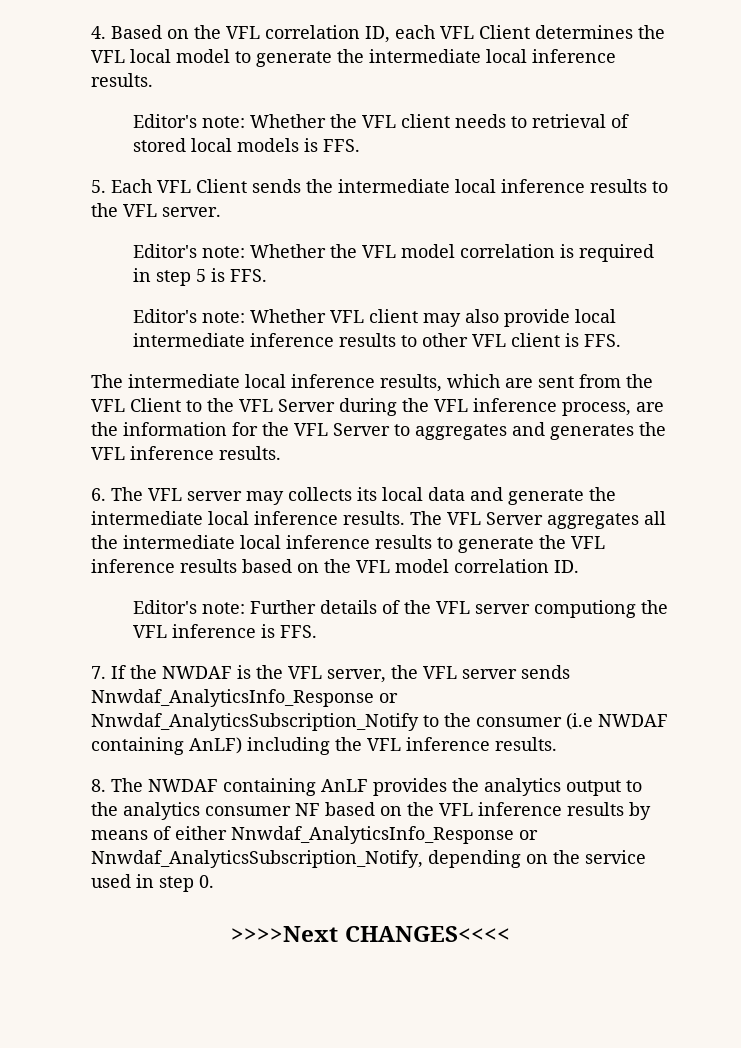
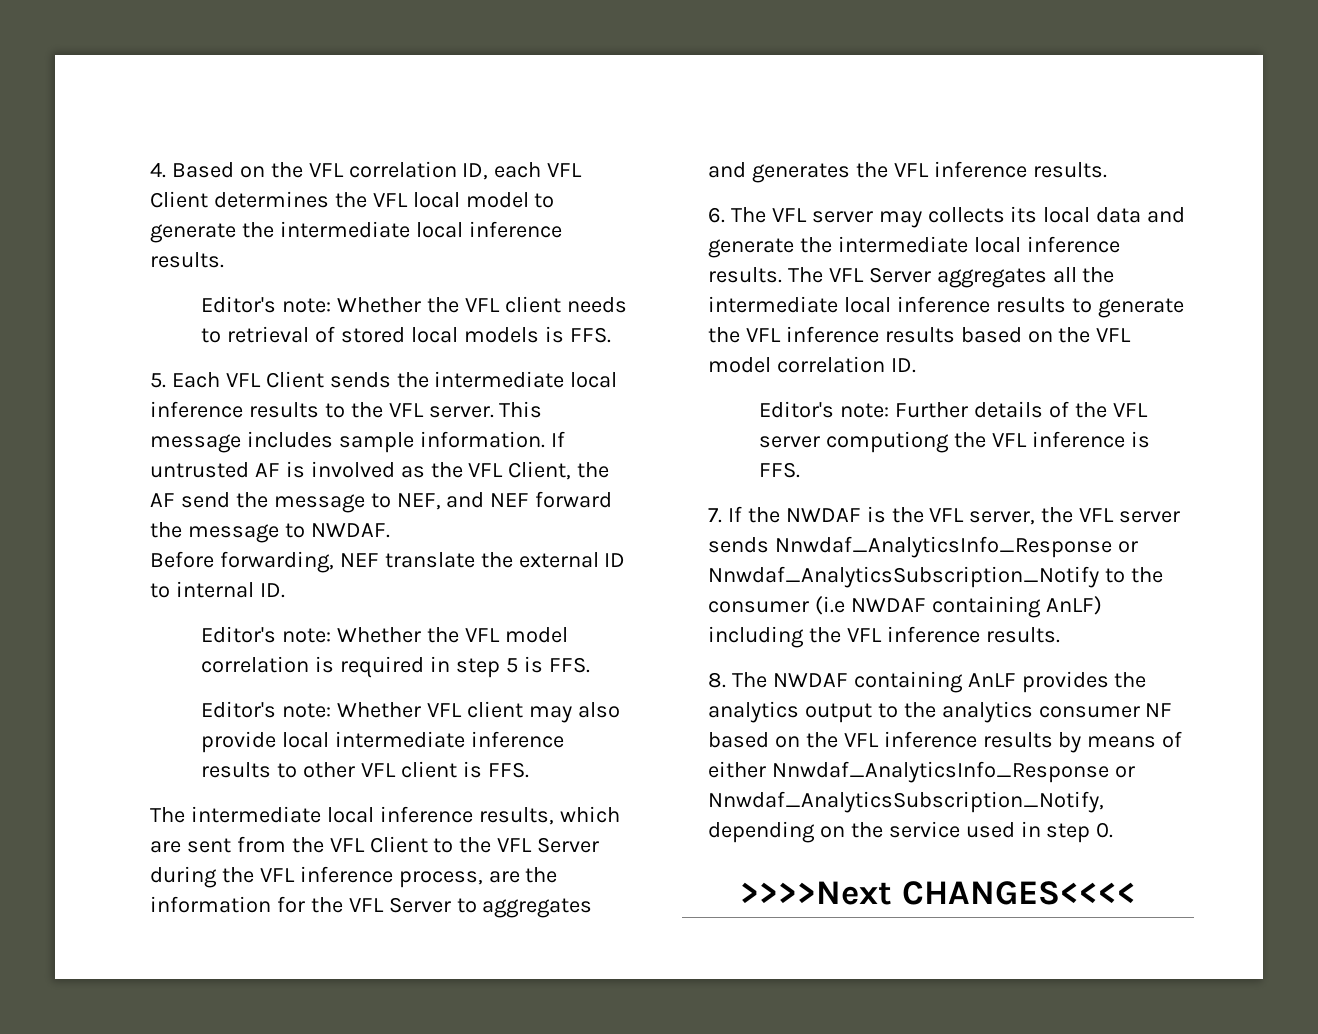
+ This message includes sample information. If untrusted AF is involved as the VFL Client, the AF send the message to NEF, and NEF forward the message to NWDAF.
+ Before forwarding, NEF translate the external ID to internal ID.

